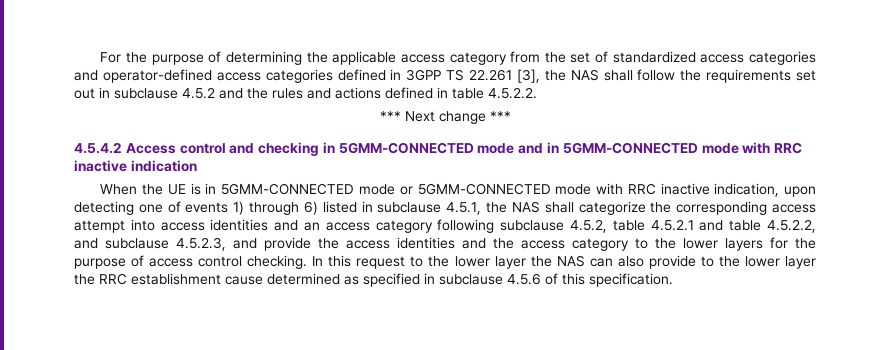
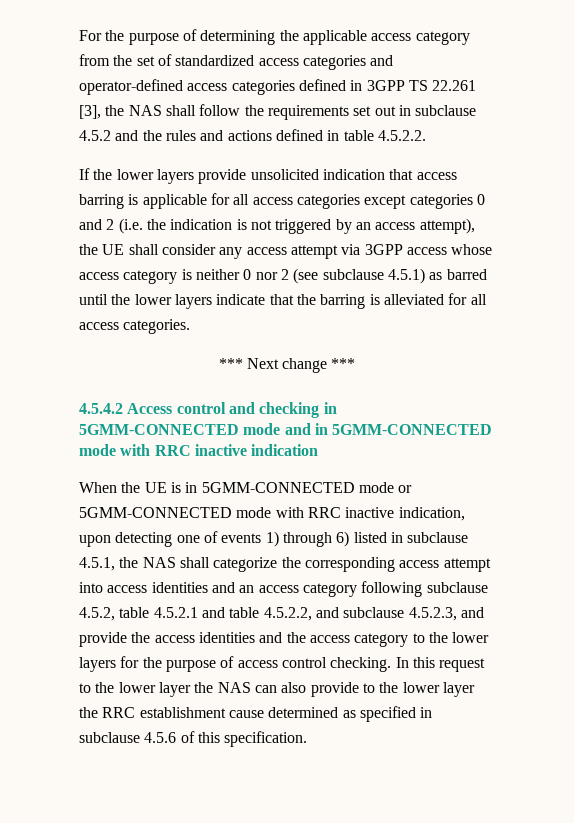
+ If the lower layers provide unsolicited indication that access barring is applicable for all access categories except categories 0 and 2 (i.e. the indication is not triggered by an access attempt), the UE shall consider any access attempt via 3GPP access whose access category is neither 0 nor 2 (see subclause 4.5.1) as barred until the lower layers indicate that the barring is alleviated for all access categories.

